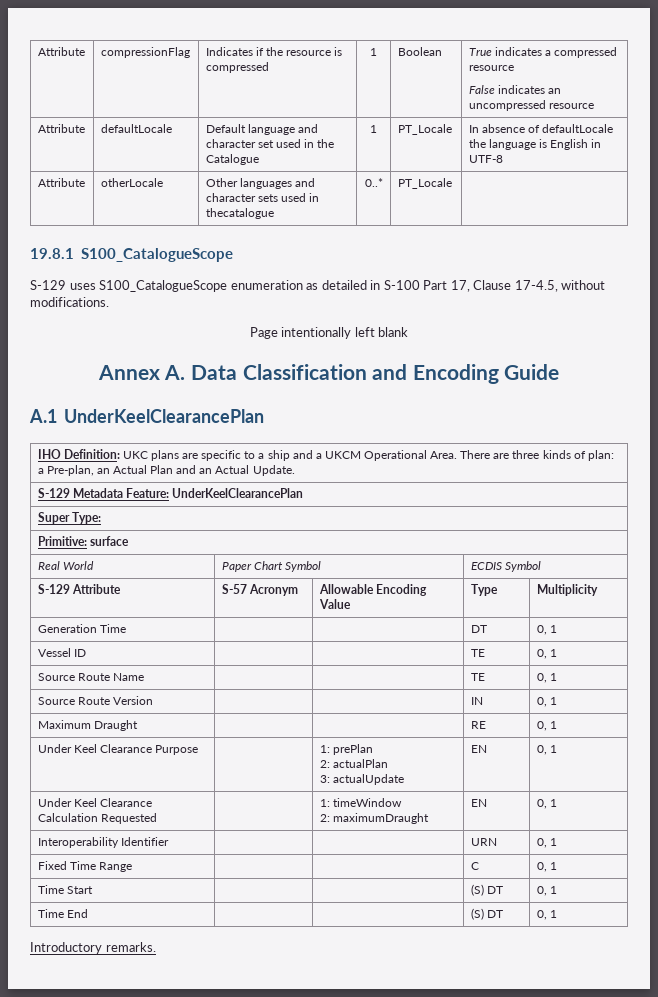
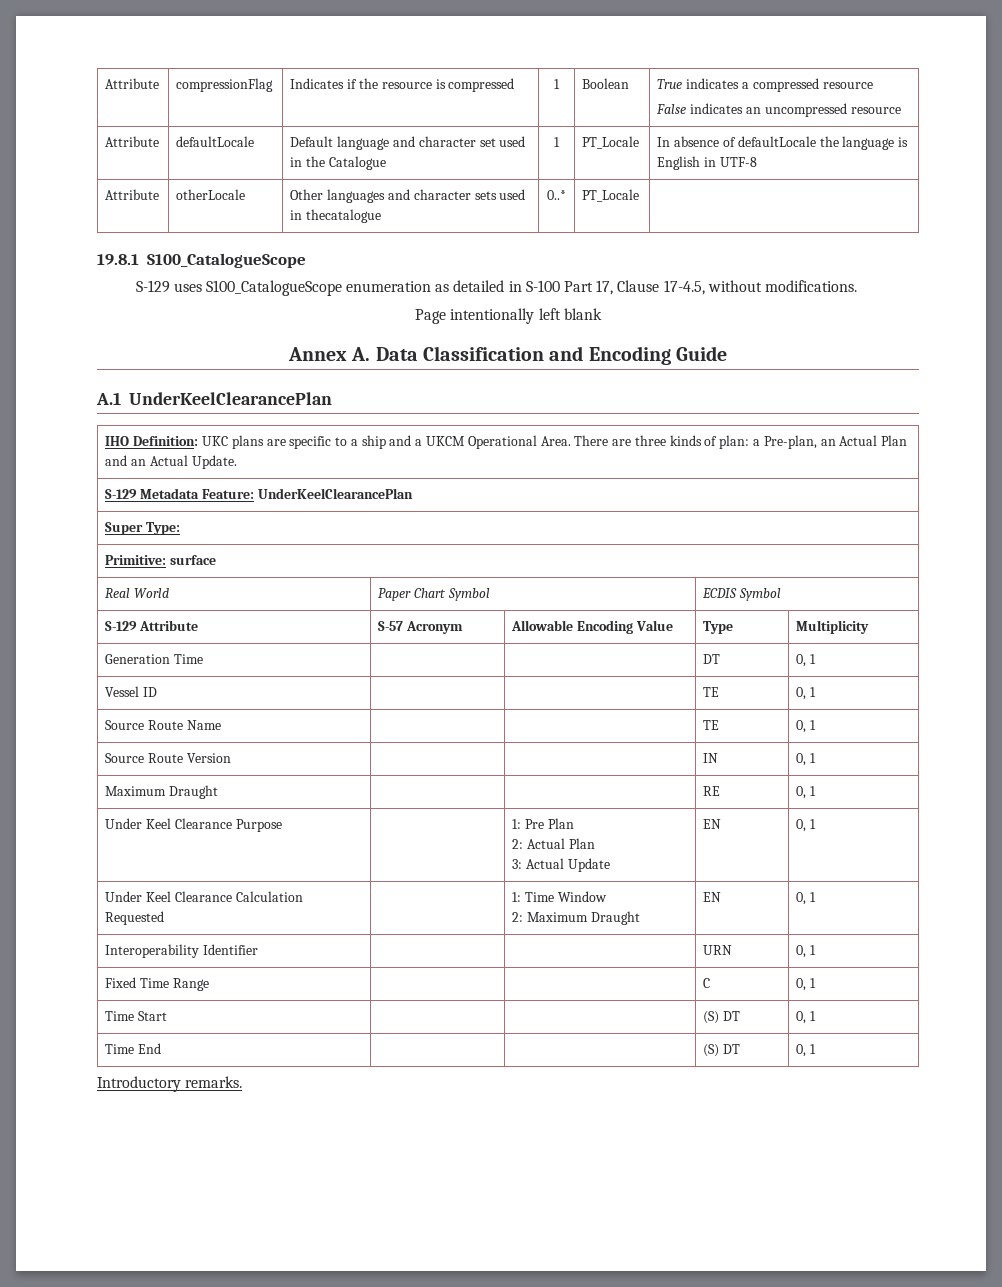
- Under Keel Clearance Purpose | | 1: prePlan
- 2: actualPlan
- 3: actualUpdate | EN | 0, 1
+ Under Keel Clearance Purpose | | 1: Pre Plan
+ 2: Actual Plan
+ 3: Actual Update | EN | 0, 1
- Under Keel Clearance Calculation Requested | | 1: timeWindow
- 2: maximumDraught | EN | 0, 1
+ Under Keel Clearance Calculation Requested | | 1: Time Window
+ 2: Maximum Draught | EN | 0, 1

